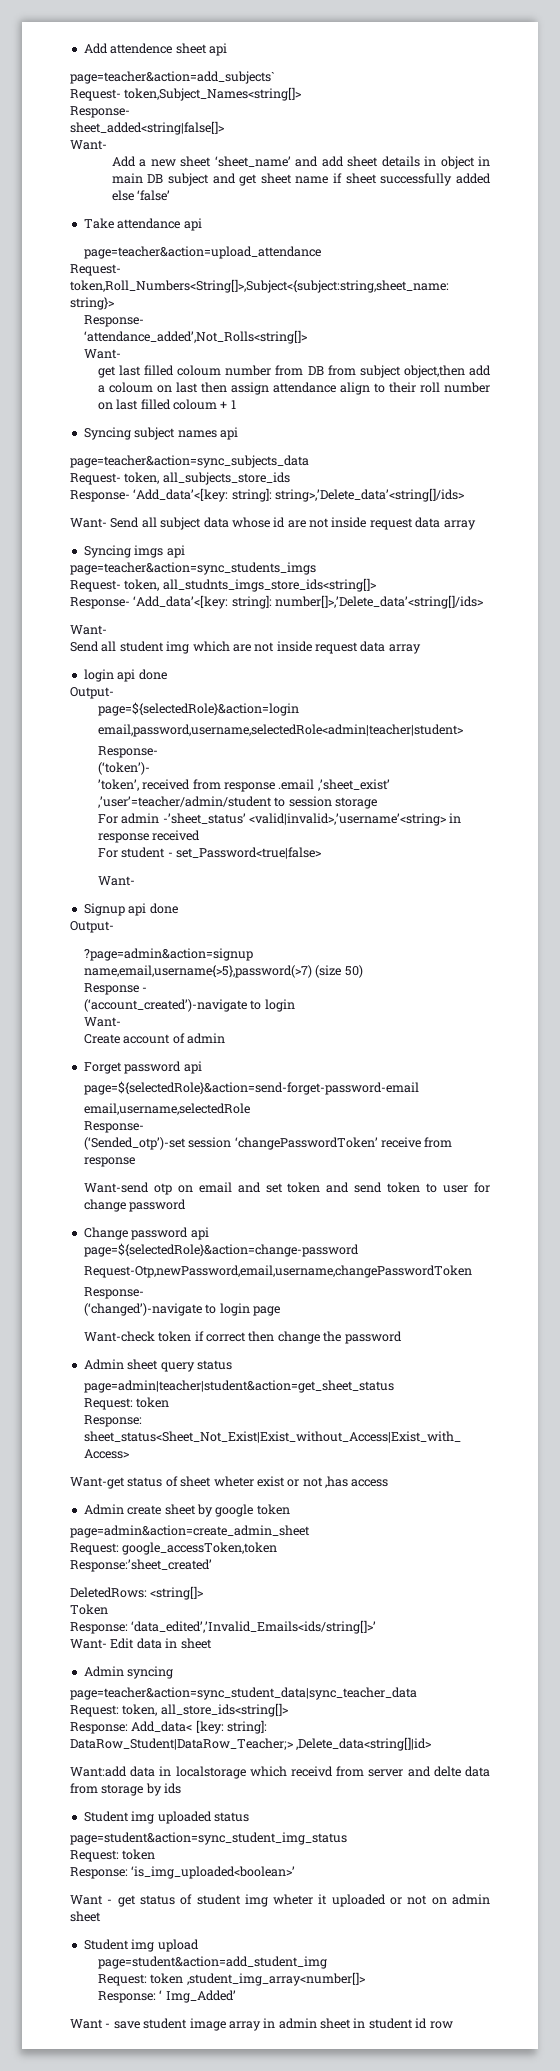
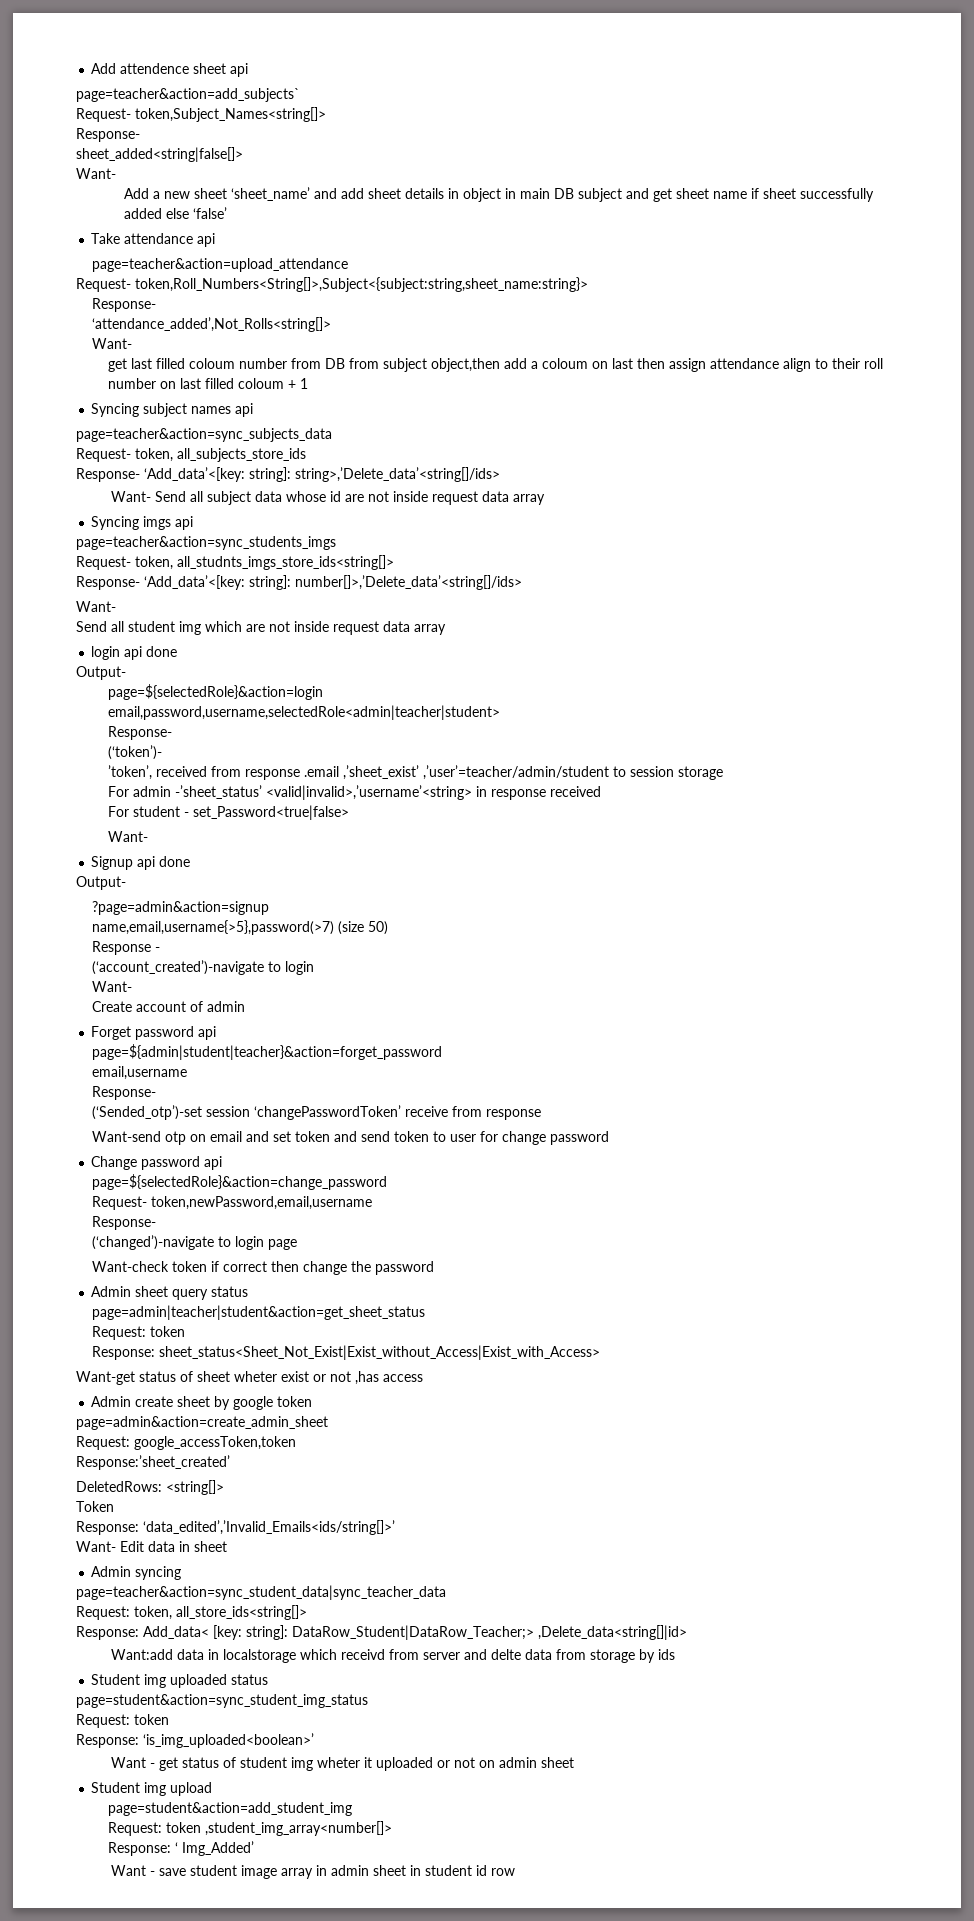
- page=${selectedRole}&action=send-forget-password-email
- email,username,selectedRole
+ page=${admin|student|teacher}&action=forget_password
+ email,username
- page=${selectedRole}&action=change-password
- Request-Otp,newPassword,email,username,changePasswordToken
+ page=${selectedRole}&action=change_password
+ Request- token,newPassword,email,username

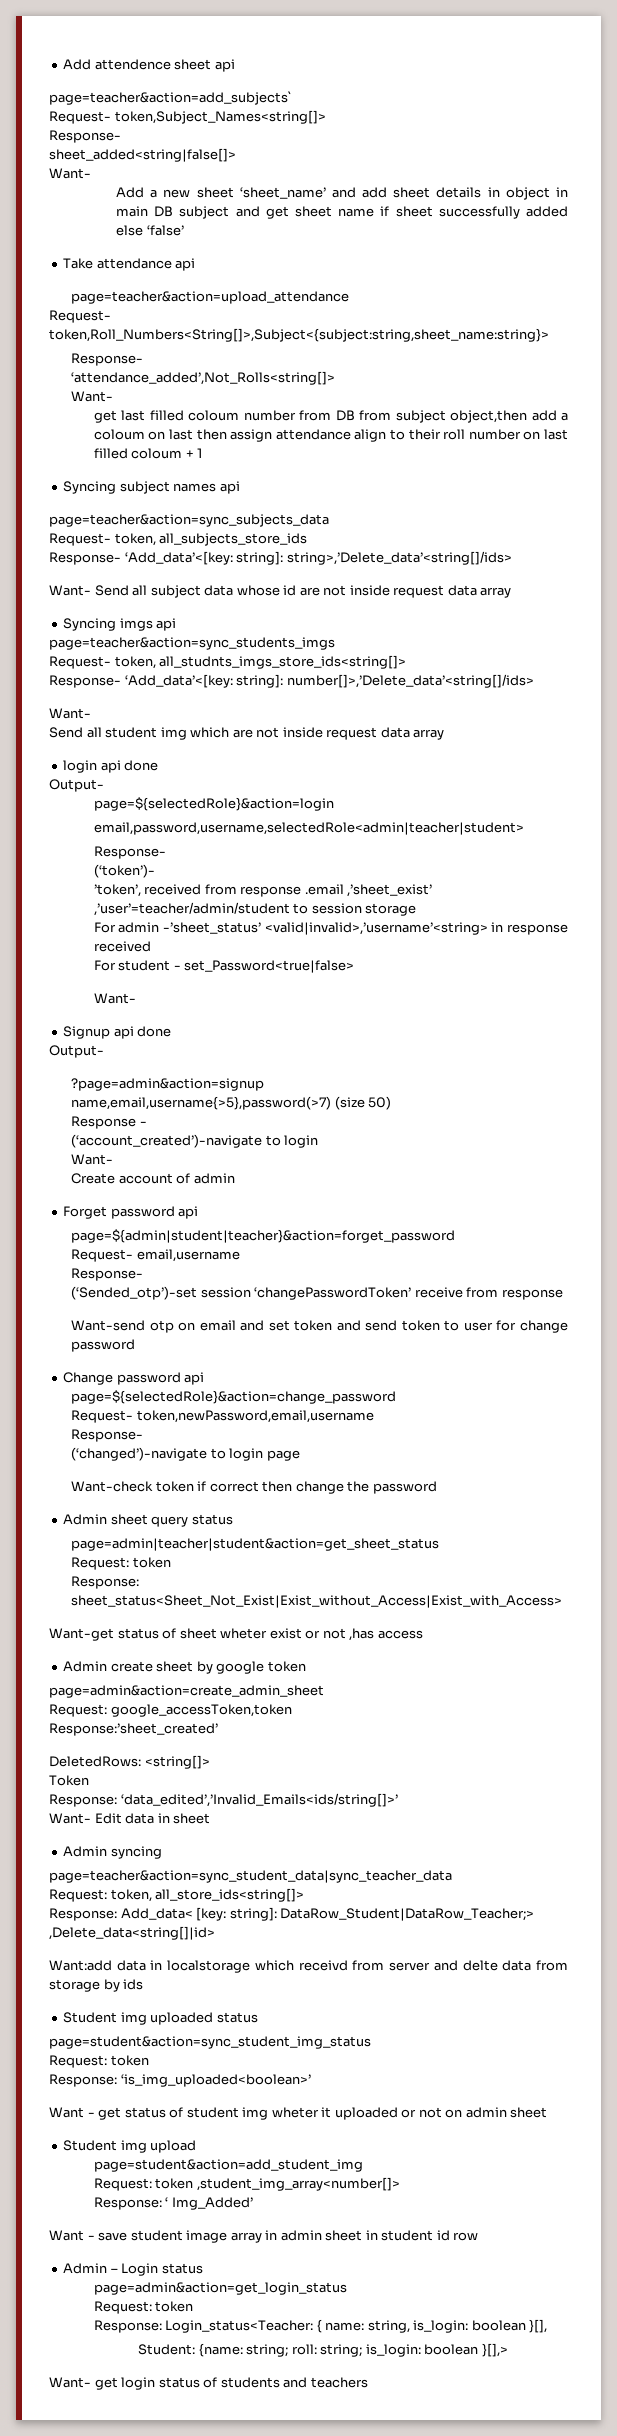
- email,username
+ Request- email,username
+ Admin – Login status
+ page=admin&action=get_login_status
+ Request: token
+ Response: Login_status<Teacher: { name: string, is_login: boolean }[],
+ Student: {name: string; roll: string; is_login: boolean }[],>
+ Want- get login status of students and teachers

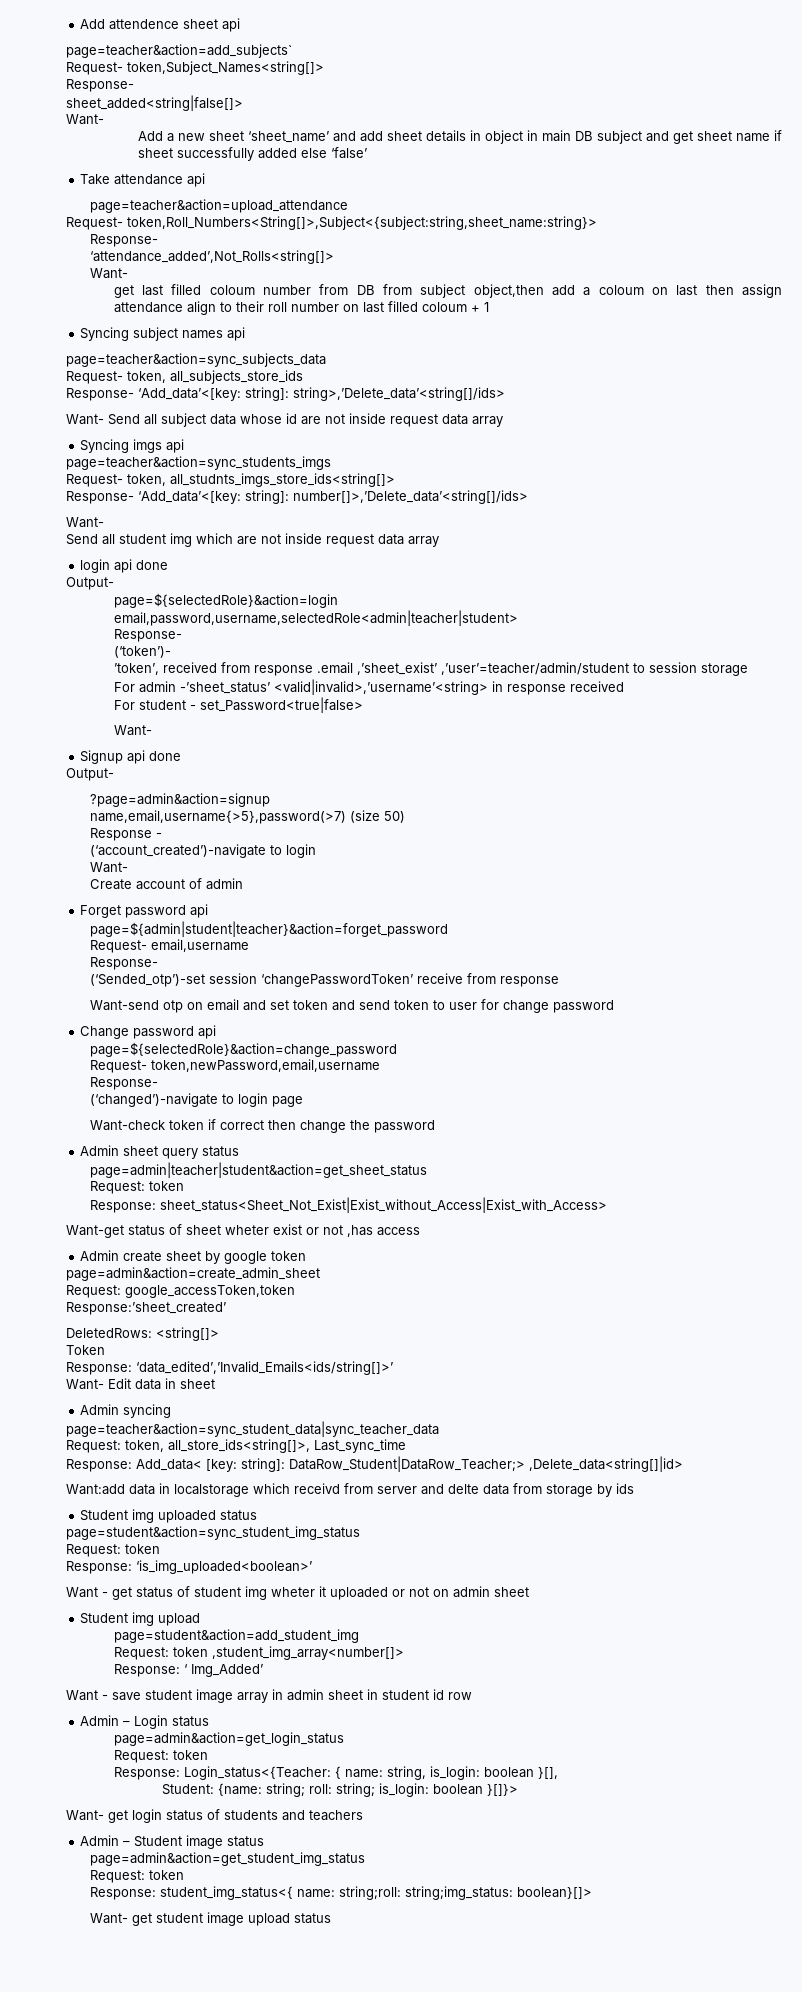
- Request: token, all_store_ids<string[]>
+ Request: token, all_store_ids<string[]>, Last_sync_time
- Response: Login_status<Teacher: { name: string, is_login: boolean }[],
+ Response: Login_status<{Teacher: { name: string, is_login: boolean }[],
- Student: {name: string; roll: string; is_login: boolean }[],>
+ Student: {name: string; roll: string; is_login: boolean }[]}>
+ Admin – Student image status
+ page=admin&action=get_student_img_status
+ Request: token
+ Response: student_img_status<{ name: string;roll: string;img_status: boolean}[]>
+ Want- get student image upload status

